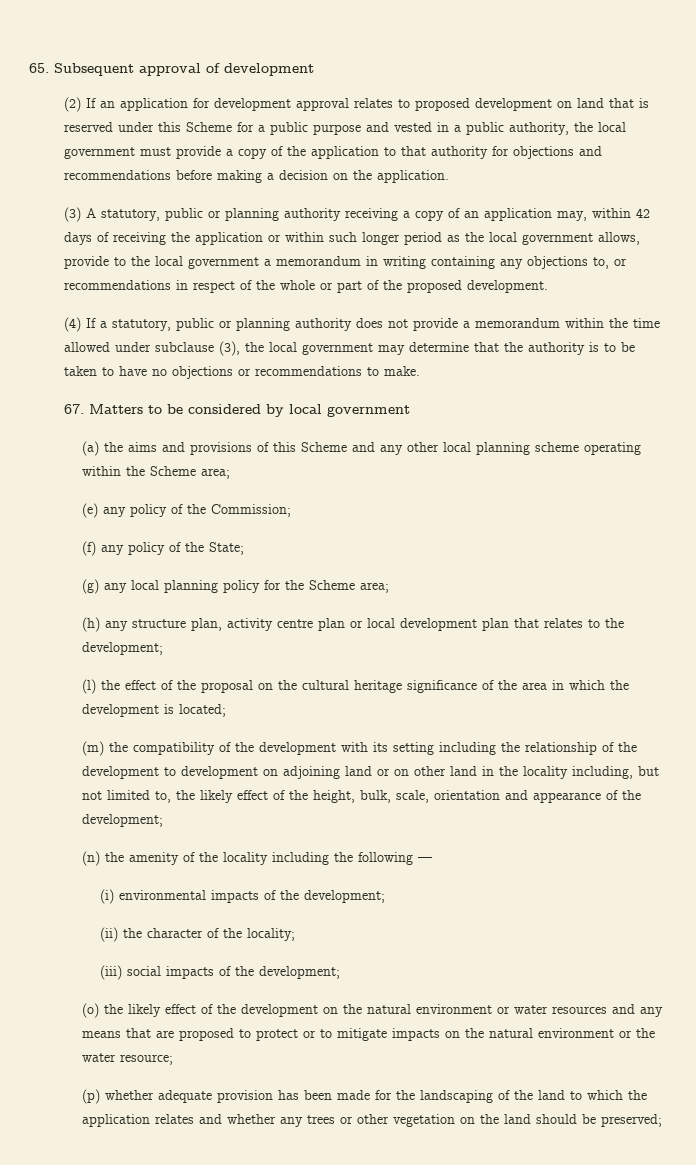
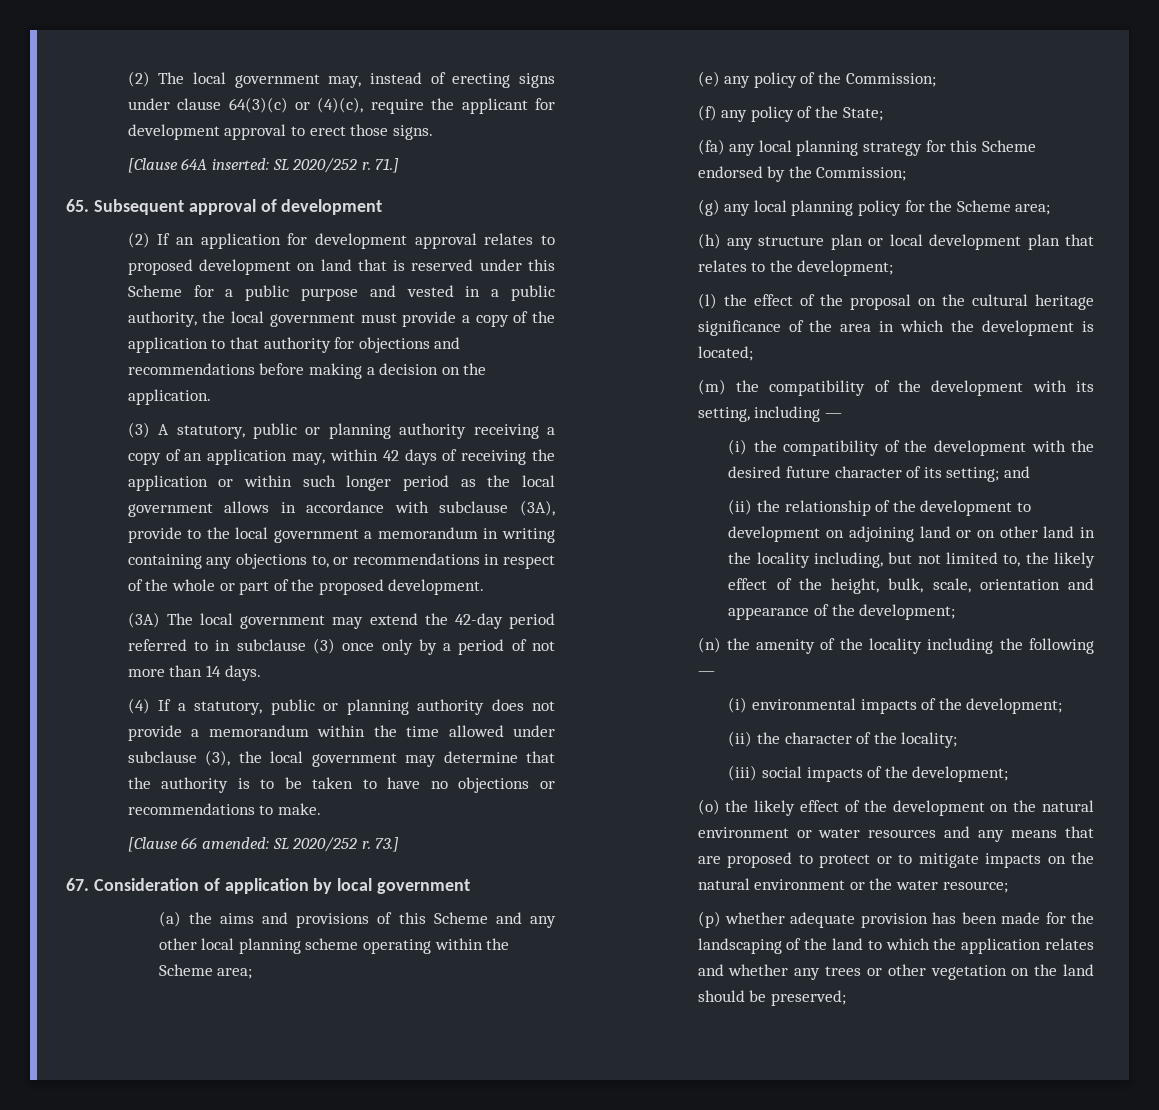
+ (2) The local government may, instead of erecting signs under clause 64(3)(c) or (4)(c), require the applicant for development approval to erect those signs.
+ [Clause 64A inserted: SL 2020/252 r. 71.]
- (3) A statutory, public or planning authority receiving a copy of an application may, within 42 days of receiving the application or within such longer period as the local government allows, provide to the local government a memorandum in writing containing any objections to, or recommendations in respect of the whole or part of the proposed development.
+ (3) A statutory, public or planning authority receiving a copy of an application may, within 42 days of receiving the application or within such longer period as the local government allows in accordance with subclause (3A), provide to the local government a memorandum in writing containing any objections to, or recommendations in respect of the whole or part of the proposed development.
+ (3A) The local government may extend the 42-day period referred to in subclause (3) once only by a period of not more than 14 days.
- 67. Matters to be considered by local government
+ [Clause 66 amended: SL 2020/252 r. 73.]
+ 67. Consideration of application by local government
+ (fa) any local planning strategy for this Scheme endorsed by the Commission;
- (h) any structure plan, activity centre plan or local development plan that relates to the development;
+ (h) any structure plan or local development plan that relates to the development;
- (m) the compatibility of the development with its setting including the relationship of the development to development on adjoining land or on other land in the locality including, but not limited to, the likely effect of the height, bulk, scale, orientation and appearance of the development;
+ (m) the compatibility of the development with its setting, including —
+ (i) the compatibility of the development with the desired future character of its setting; and
+ (ii) the relationship of the development to development on adjoining land or on other land in the locality including, but not limited to, the likely effect of the height, bulk, scale, orientation and appearance of the development;

